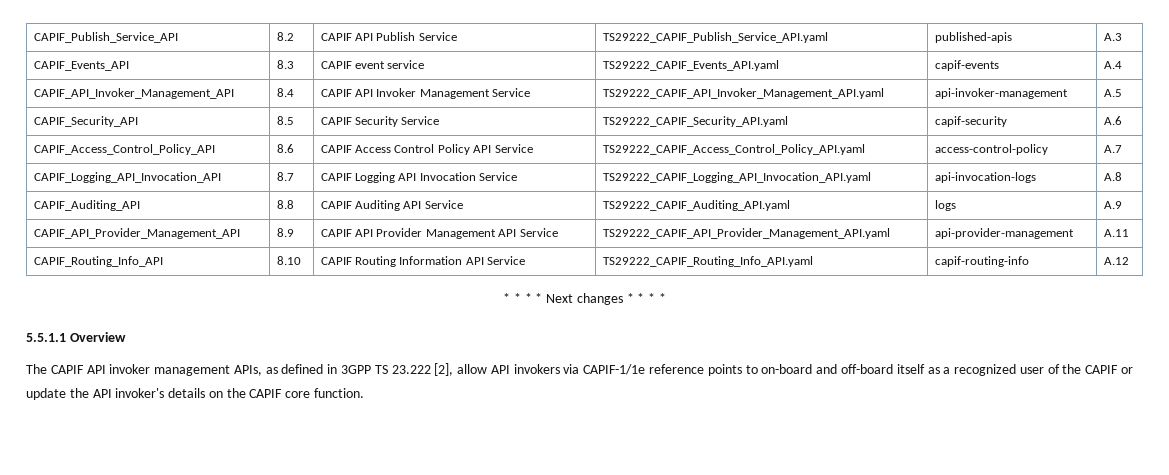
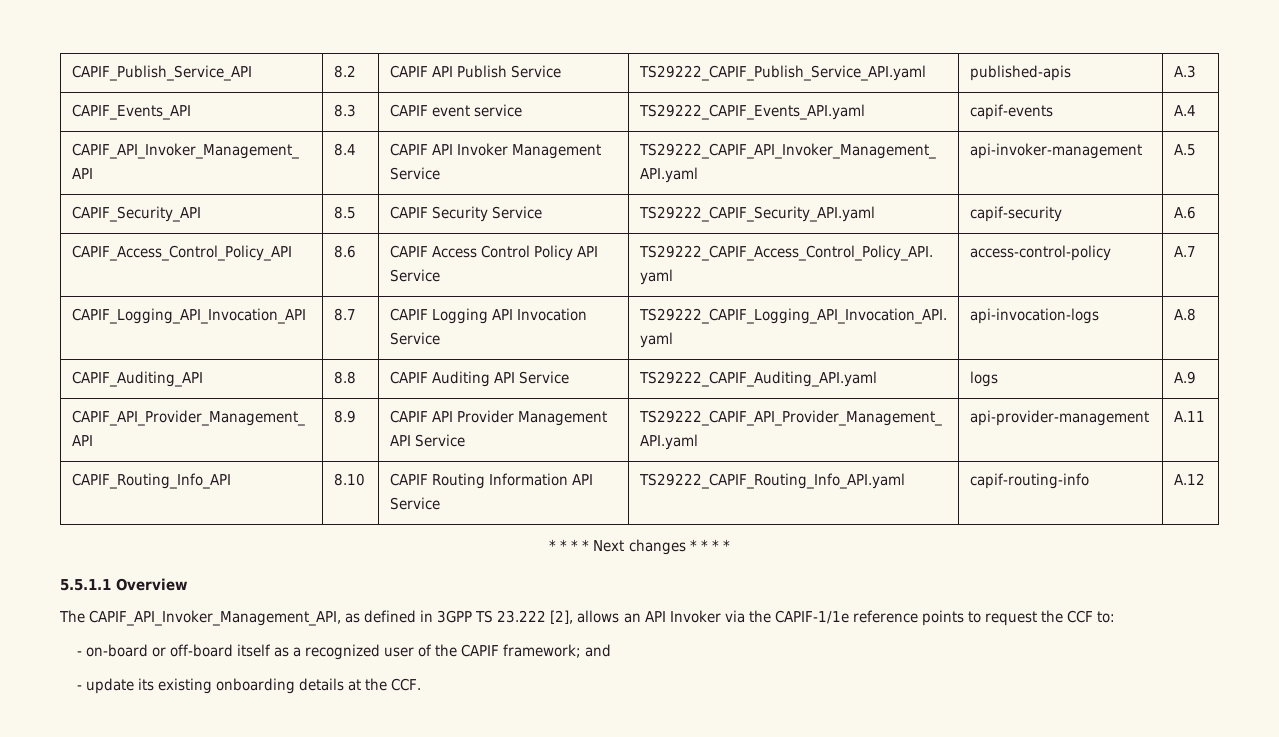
- The CAPIF API invoker management APIs, as defined in 3GPP TS 23.222 [2], allow API invokers via CAPIF-1/1e reference points to on-board and off-board itself as a recognized user of the CAPIF or update the API invoker's details on the CAPIF core function.
+ The CAPIF_API_Invoker_Management_API, as defined in 3GPP TS 23.222 [2], allows an API Invoker via the CAPIF-1/1e reference points to request the CCF to:
+ - on-board or off-board itself as a recognized user of the CAPIF framework; and
+ - update its existing onboarding details at the CCF.

